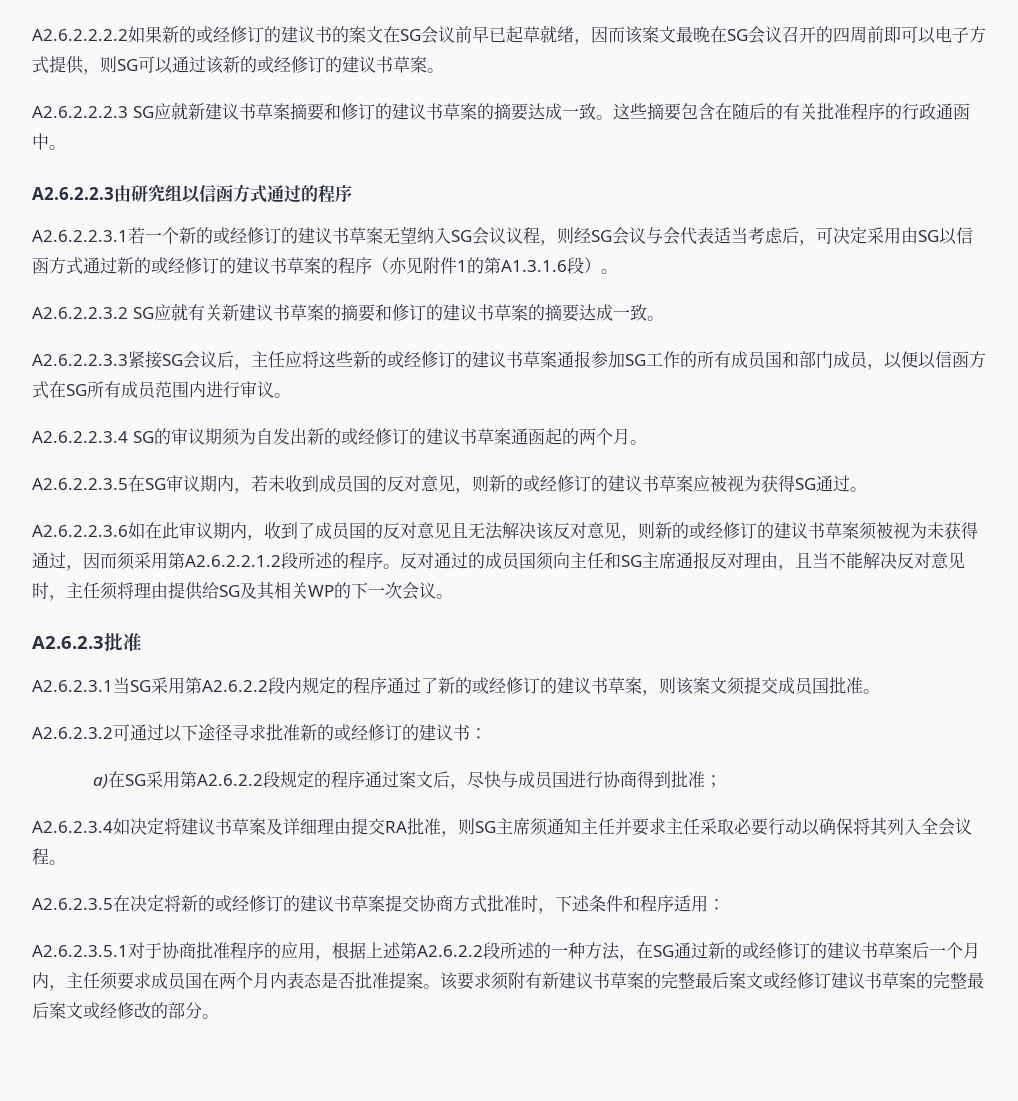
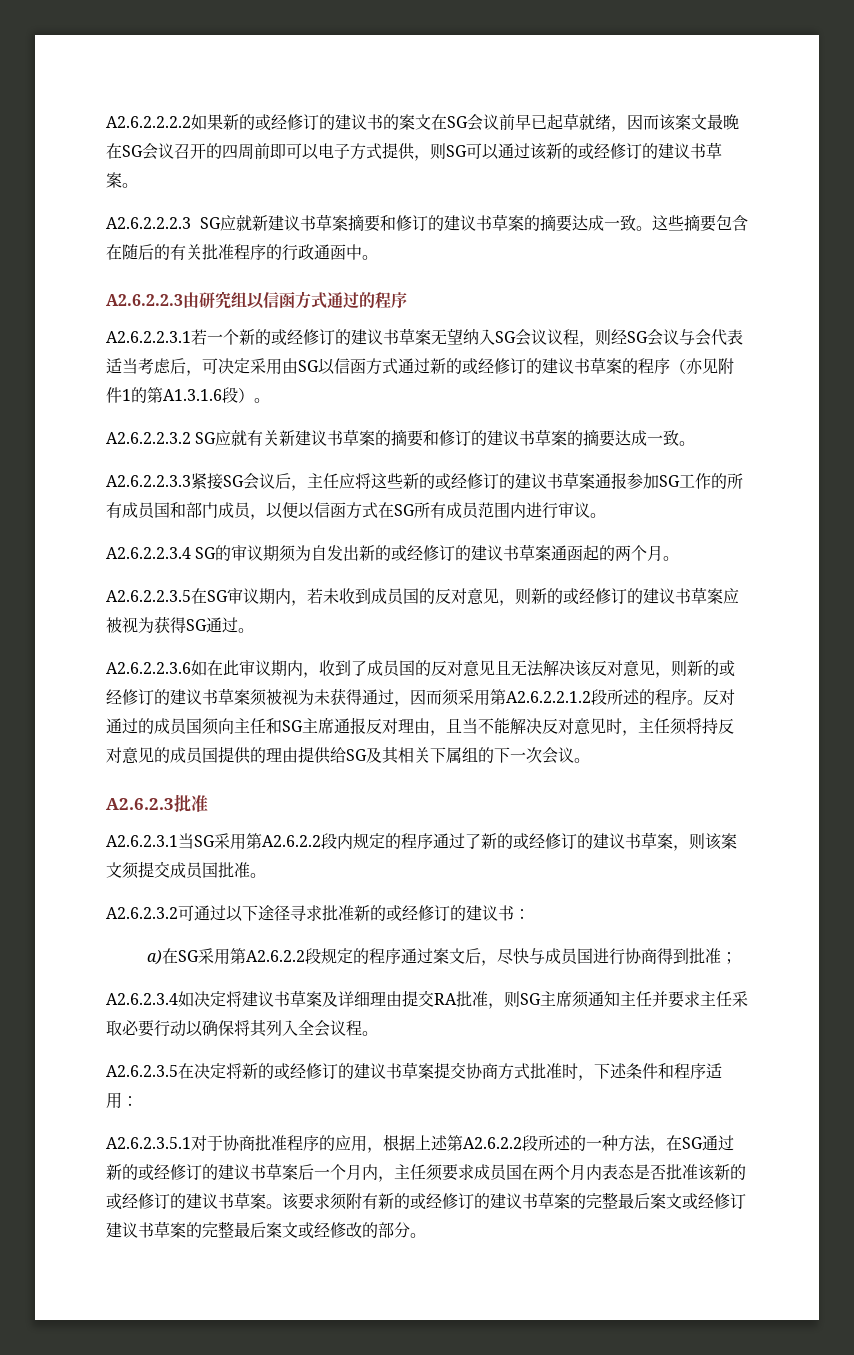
- 反对通过的成员国须向主任和SG主席通报反对理由，且当不能解决反对意见时，主任须将理由提供给SG及其相关WP的下一次会议。
+ 反对通过的成员国须向主任和SG主席通报反对理由，且当不能解决反对意见时，主任须将持反对意见的成员国提供的理由提供给SG及其相关下属组的下一次会议。
- A2.6.2.3.5.1对于协商批准程序的应用，根据上述第A2.6.2.2段所述的一种方法，在SG通过新的或经修订的建议书草案后一个月内，主任须要求成员国在两个月内表态是否批准提案。
+ A2.6.2.3.5.1对于协商批准程序的应用，根据上述第A2.6.2.2段所述的一种方法，在SG通过新的或经修订的建议书草案后一个月内，主任须要求成员国在两个月内表态是否批准该新的或经修订的建议书草案。
- 该要求须附有新建议书草案的完整最后案文或经修订建议书草案的完整最后案文或经修改的部分。
+ 该要求须附有新的或经修订的建议书草案的完整最后案文或经修订建议书草案的完整最后案文或经修改的部分。

